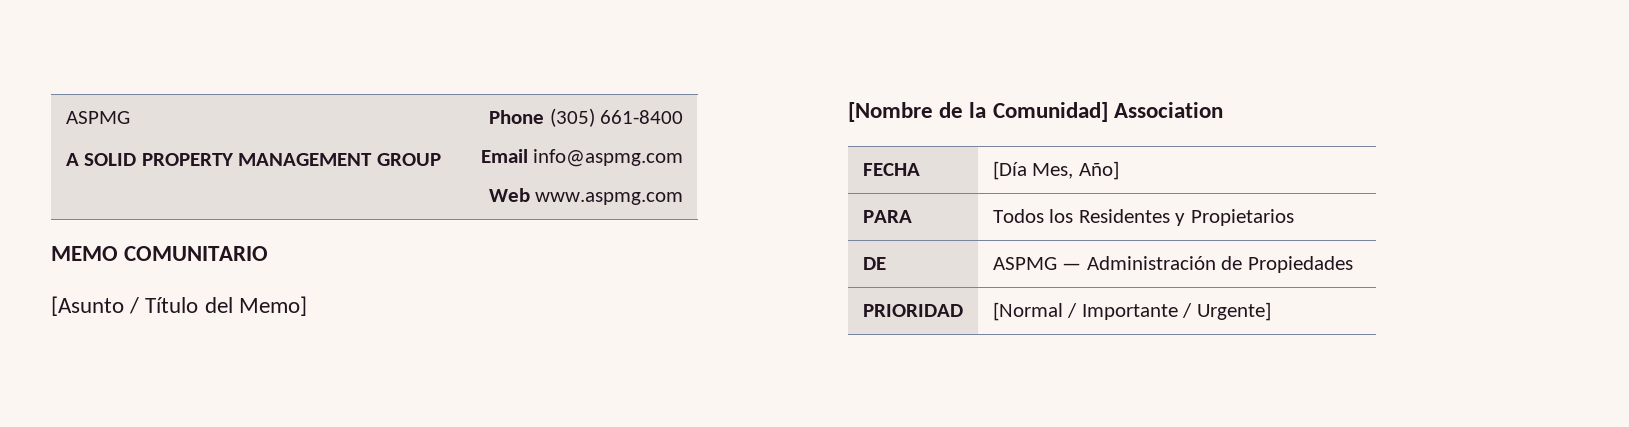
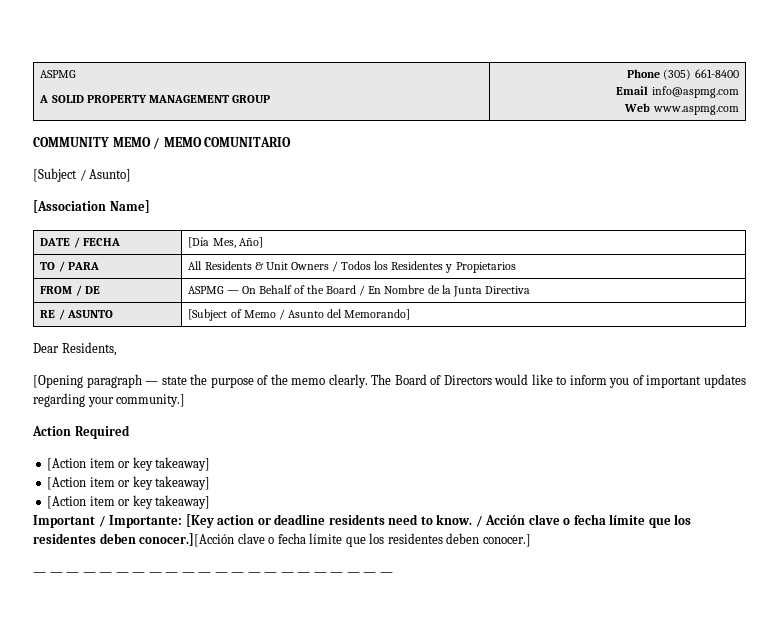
- MEMO COMUNITARIO
+ COMMUNITY MEMO / MEMO COMUNITARIO
- [Asunto / Título del Memo]
- [Nombre de la Comunidad] Association
- FECHA | [Día Mes, Año]
+ [Subject / Asunto]
+ [Association Name]
+ DATE / FECHA | [Día Mes, Año]
- PARA | Todos los Residentes y Propietarios
+ TO / PARA | All Residents & Unit Owners / Todos los Residentes y Propietarios
- DE | ASPMG — Administración de Propiedades
- PRIORIDAD | [Normal / Importante / Urgente]
+ FROM / DE | ASPMG — On Behalf of the Board / En Nombre de la Junta Directiva
+ RE / ASUNTO | [Subject of Memo / Asunto del Memorando]
+ Dear Residents,
+ [Opening paragraph — state the purpose of the memo clearly. The Board of Directors would like to inform you of important updates regarding your community.]
+ Action Required
+ [Action item or key takeaway]
+ [Action item or key takeaway]
+ [Action item or key takeaway]
+ Important / Importante: [Key action or deadline residents need to know. / Acción clave o fecha límite que los residentes deben conocer.][Acción clave o fecha límite que los residentes deben conocer.]
+ — — — — — — — — — — — — — — — — — — — — — —

